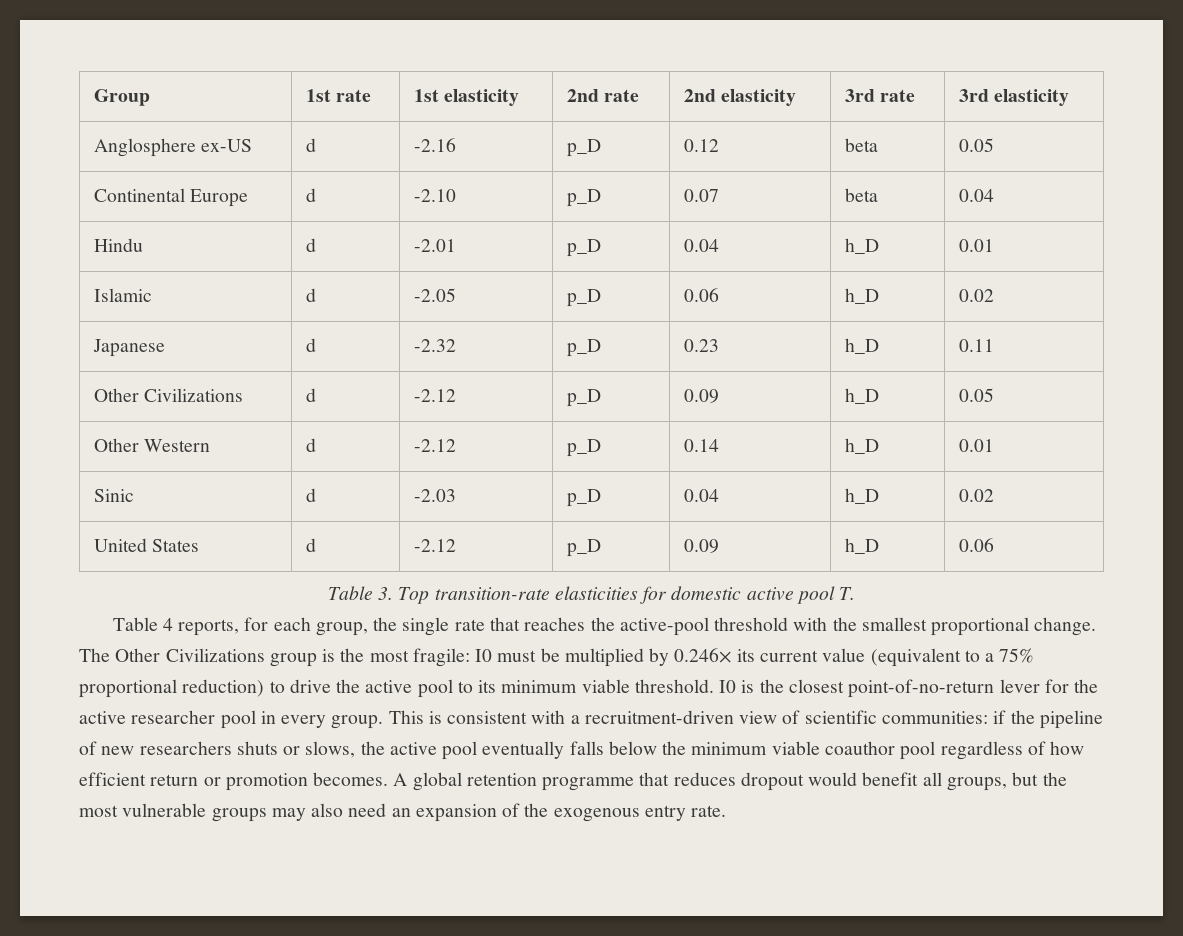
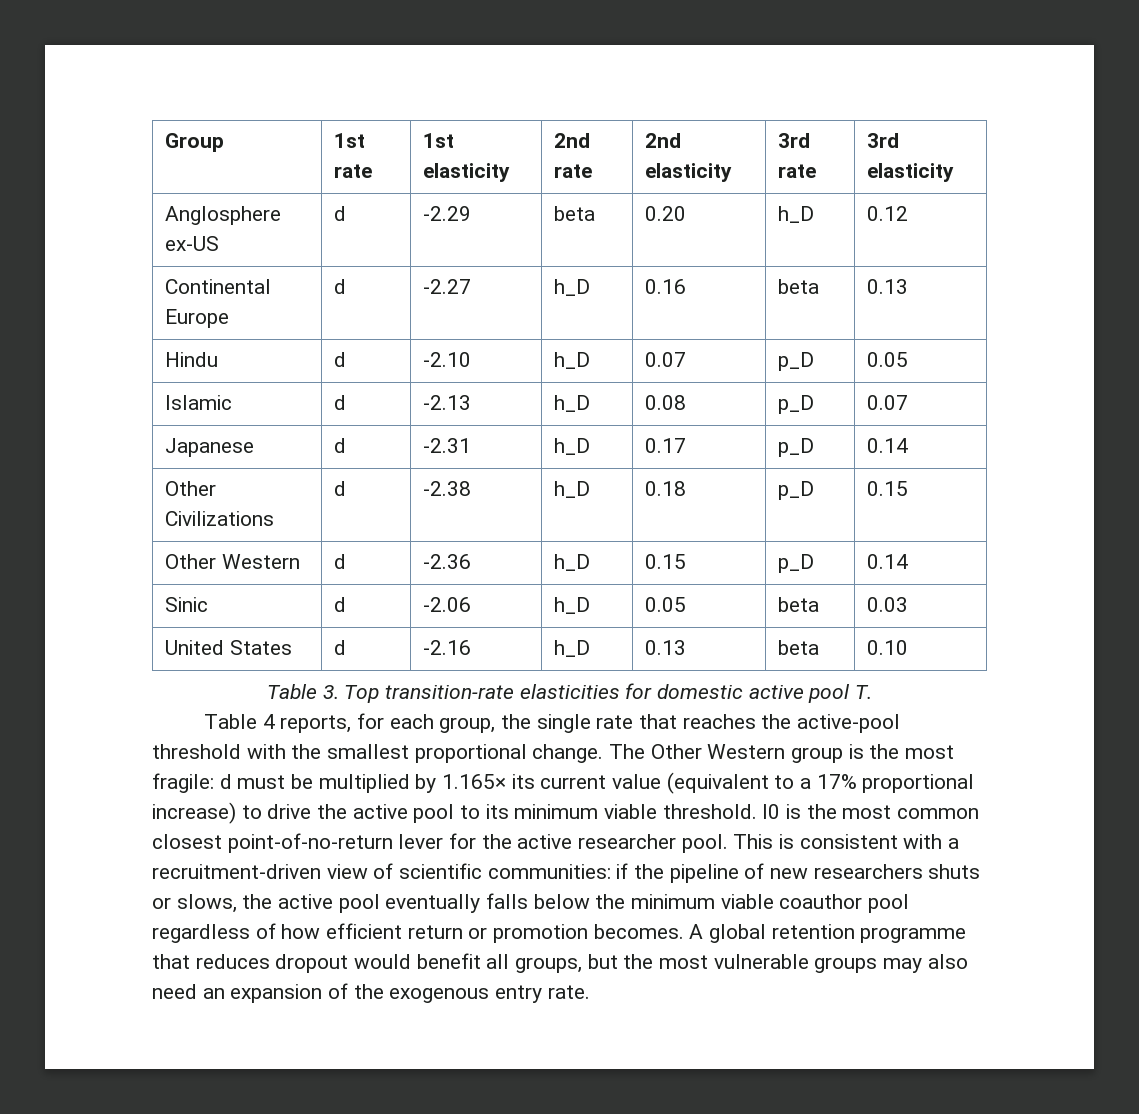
- Anglosphere ex-US | d | -2.16 | p_D | 0.12 | beta | 0.05
+ Anglosphere ex-US | d | -2.29 | beta | 0.20 | h_D | 0.12
- Continental Europe | d | -2.10 | p_D | 0.07 | beta | 0.04
+ Continental Europe | d | -2.27 | h_D | 0.16 | beta | 0.13
- Hindu | d | -2.01 | p_D | 0.04 | h_D | 0.01
- Islamic | d | -2.05 | p_D | 0.06 | h_D | 0.02
- Japanese | d | -2.32 | p_D | 0.23 | h_D | 0.11
- Other Civilizations | d | -2.12 | p_D | 0.09 | h_D | 0.05
+ Hindu | d | -2.10 | h_D | 0.07 | p_D | 0.05
+ Islamic | d | -2.13 | h_D | 0.08 | p_D | 0.07
+ Japanese | d | -2.31 | h_D | 0.17 | p_D | 0.14
+ Other Civilizations | d | -2.38 | h_D | 0.18 | p_D | 0.15
- Other Western | d | -2.12 | p_D | 0.14 | h_D | 0.01
+ Other Western | d | -2.36 | h_D | 0.15 | p_D | 0.14
- Sinic | d | -2.03 | p_D | 0.04 | h_D | 0.02
- United States | d | -2.12 | p_D | 0.09 | h_D | 0.06
+ Sinic | d | -2.06 | h_D | 0.05 | beta | 0.03
+ United States | d | -2.16 | h_D | 0.13 | beta | 0.10
- The Other Civilizations group is the most fragile: I0 must be multiplied by 0.246× its current value (equivalent to a 75% proportional reduction) to drive the active pool to its minimum viable threshold.
+ The Other Western group is the most fragile: d must be multiplied by 1.165× its current value (equivalent to a 17% proportional increase) to drive the active pool to its minimum viable threshold.
- I0 is the closest point-of-no-return lever for the active researcher pool in every group.
+ I0 is the most common closest point-of-no-return lever for the active researcher pool.

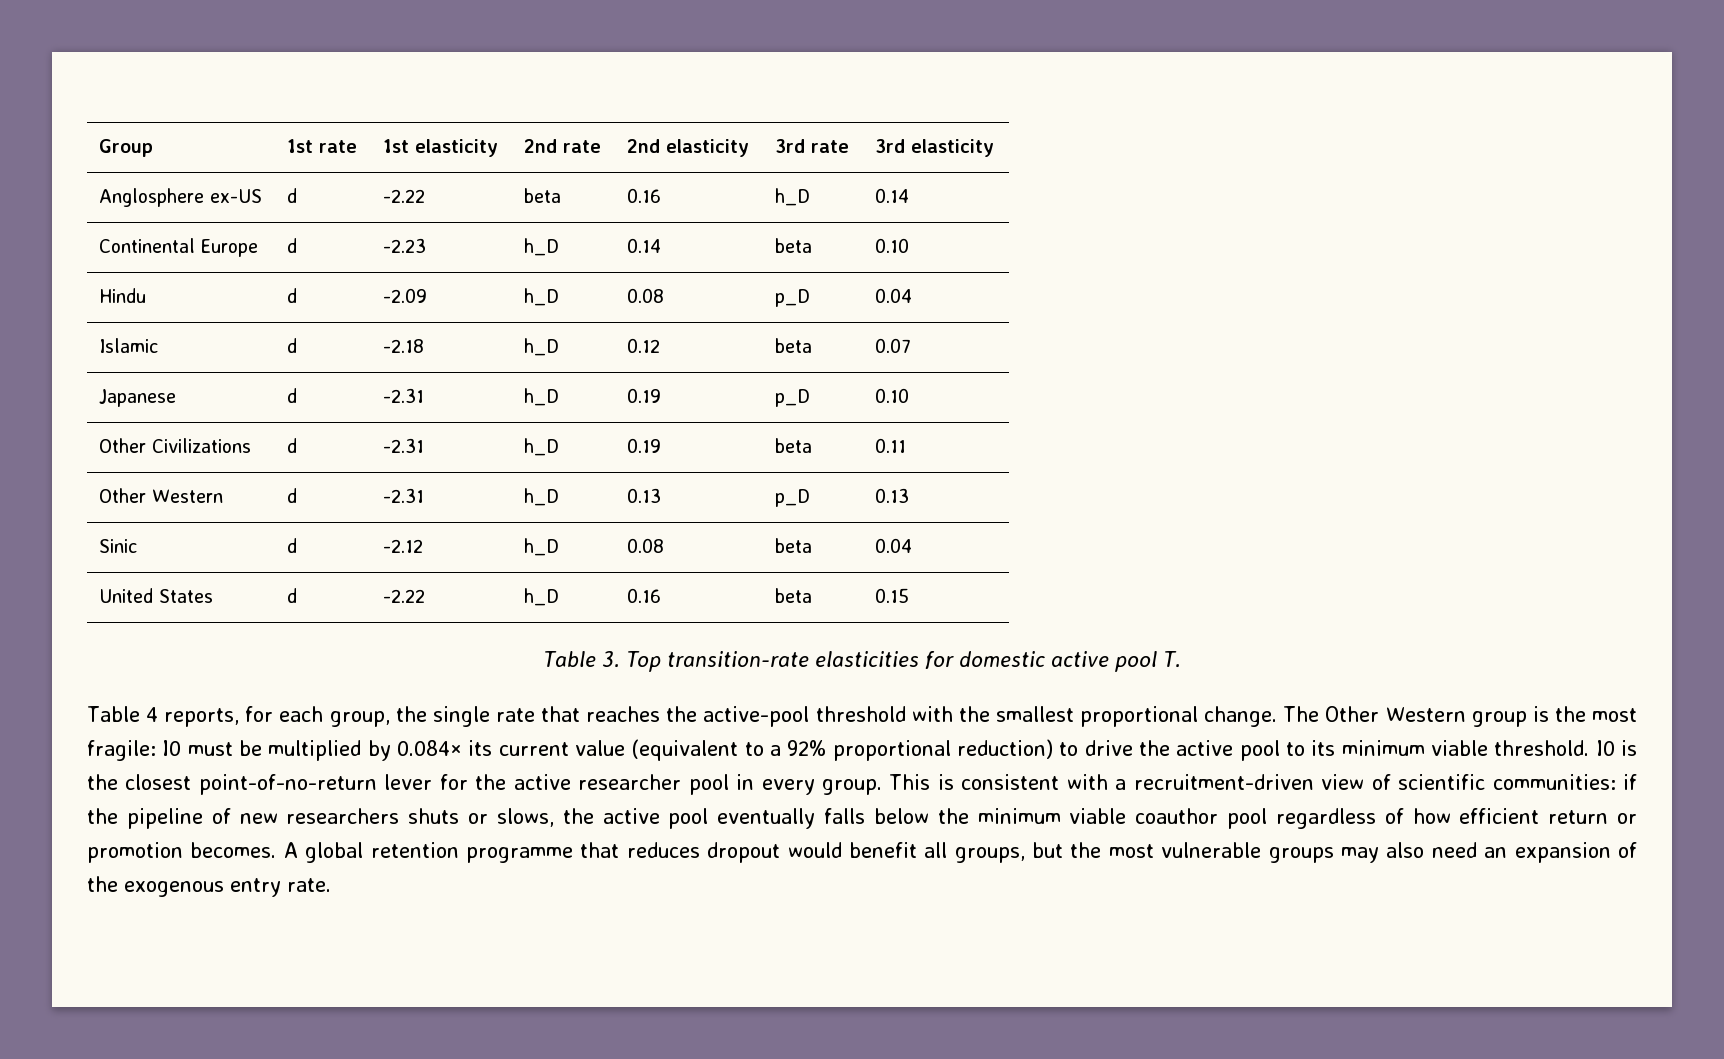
- Anglosphere ex-US | d | -2.29 | beta | 0.20 | h_D | 0.12
+ Anglosphere ex-US | d | -2.22 | beta | 0.16 | h_D | 0.14
- Continental Europe | d | -2.27 | h_D | 0.16 | beta | 0.13
+ Continental Europe | d | -2.23 | h_D | 0.14 | beta | 0.10
- Hindu | d | -2.10 | h_D | 0.07 | p_D | 0.05
- Islamic | d | -2.13 | h_D | 0.08 | p_D | 0.07
+ Hindu | d | -2.09 | h_D | 0.08 | p_D | 0.04
+ Islamic | d | -2.18 | h_D | 0.12 | beta | 0.07
- Japanese | d | -2.31 | h_D | 0.17 | p_D | 0.14
+ Japanese | d | -2.31 | h_D | 0.19 | p_D | 0.10
- Other Civilizations | d | -2.38 | h_D | 0.18 | p_D | 0.15
+ Other Civilizations | d | -2.31 | h_D | 0.19 | beta | 0.11
- Other Western | d | -2.36 | h_D | 0.15 | p_D | 0.14
+ Other Western | d | -2.31 | h_D | 0.13 | p_D | 0.13
- Sinic | d | -2.06 | h_D | 0.05 | beta | 0.03
+ Sinic | d | -2.12 | h_D | 0.08 | beta | 0.04
- United States | d | -2.16 | h_D | 0.13 | beta | 0.10
+ United States | d | -2.22 | h_D | 0.16 | beta | 0.15
- The Other Western group is the most fragile: d must be multiplied by 1.165× its current value (equivalent to a 17% proportional increase) to drive the active pool to its minimum viable threshold.
+ The Other Western group is the most fragile: I0 must be multiplied by 0.084× its current value (equivalent to a 92% proportional reduction) to drive the active pool to its minimum viable threshold.
- I0 is the most common closest point-of-no-return lever for the active researcher pool.
+ I0 is the closest point-of-no-return lever for the active researcher pool in every group.

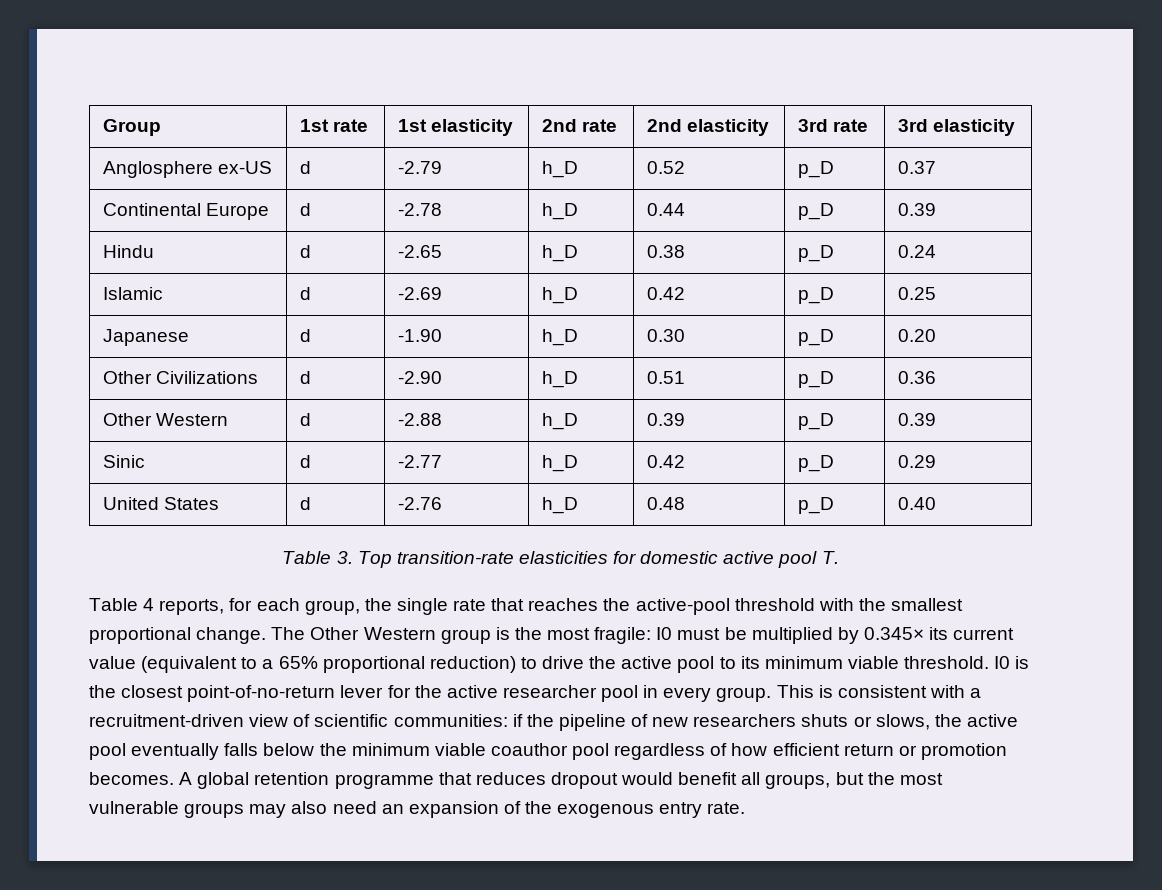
- Anglosphere ex-US | d | -2.22 | beta | 0.16 | h_D | 0.14
+ Anglosphere ex-US | d | -2.79 | h_D | 0.52 | p_D | 0.37
- Continental Europe | d | -2.23 | h_D | 0.14 | beta | 0.10
+ Continental Europe | d | -2.78 | h_D | 0.44 | p_D | 0.39
- Hindu | d | -2.09 | h_D | 0.08 | p_D | 0.04
+ Hindu | d | -2.65 | h_D | 0.38 | p_D | 0.24
- Islamic | d | -2.18 | h_D | 0.12 | beta | 0.07
+ Islamic | d | -2.69 | h_D | 0.42 | p_D | 0.25
- Japanese | d | -2.31 | h_D | 0.19 | p_D | 0.10
+ Japanese | d | -1.90 | h_D | 0.30 | p_D | 0.20
- Other Civilizations | d | -2.31 | h_D | 0.19 | beta | 0.11
+ Other Civilizations | d | -2.90 | h_D | 0.51 | p_D | 0.36
- Other Western | d | -2.31 | h_D | 0.13 | p_D | 0.13
+ Other Western | d | -2.88 | h_D | 0.39 | p_D | 0.39
- Sinic | d | -2.12 | h_D | 0.08 | beta | 0.04
+ Sinic | d | -2.77 | h_D | 0.42 | p_D | 0.29
- United States | d | -2.22 | h_D | 0.16 | beta | 0.15
+ United States | d | -2.76 | h_D | 0.48 | p_D | 0.40
- The Other Western group is the most fragile: I0 must be multiplied by 0.084× its current value (equivalent to a 92% proportional reduction) to drive the active pool to its minimum viable threshold.
+ The Other Western group is the most fragile: I0 must be multiplied by 0.345× its current value (equivalent to a 65% proportional reduction) to drive the active pool to its minimum viable threshold.

